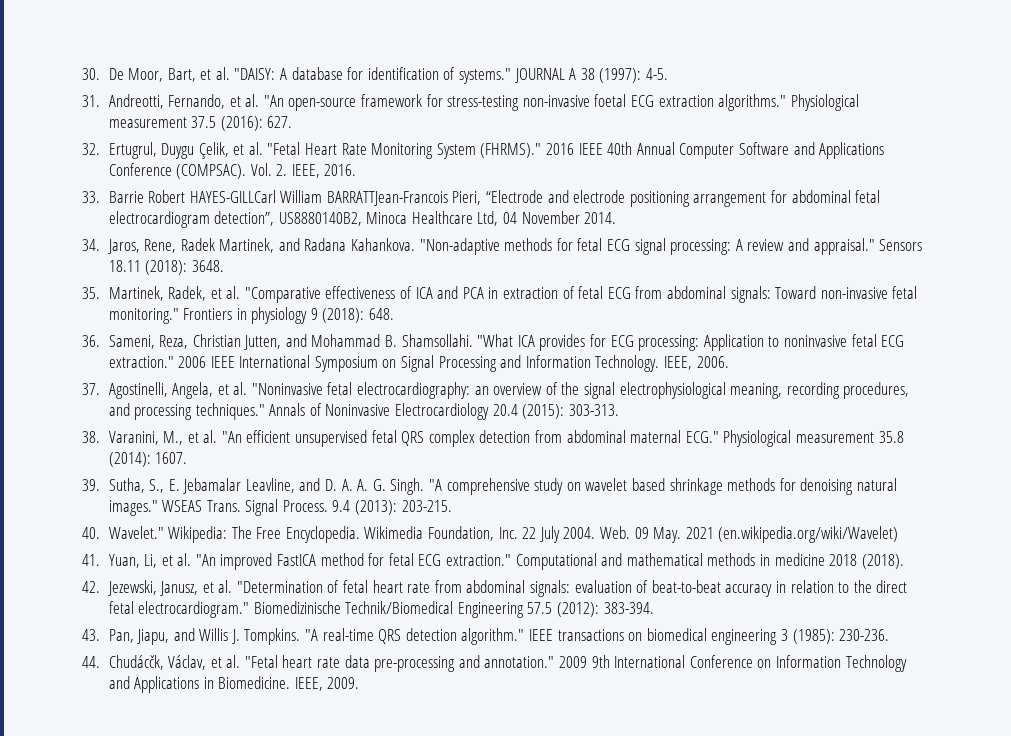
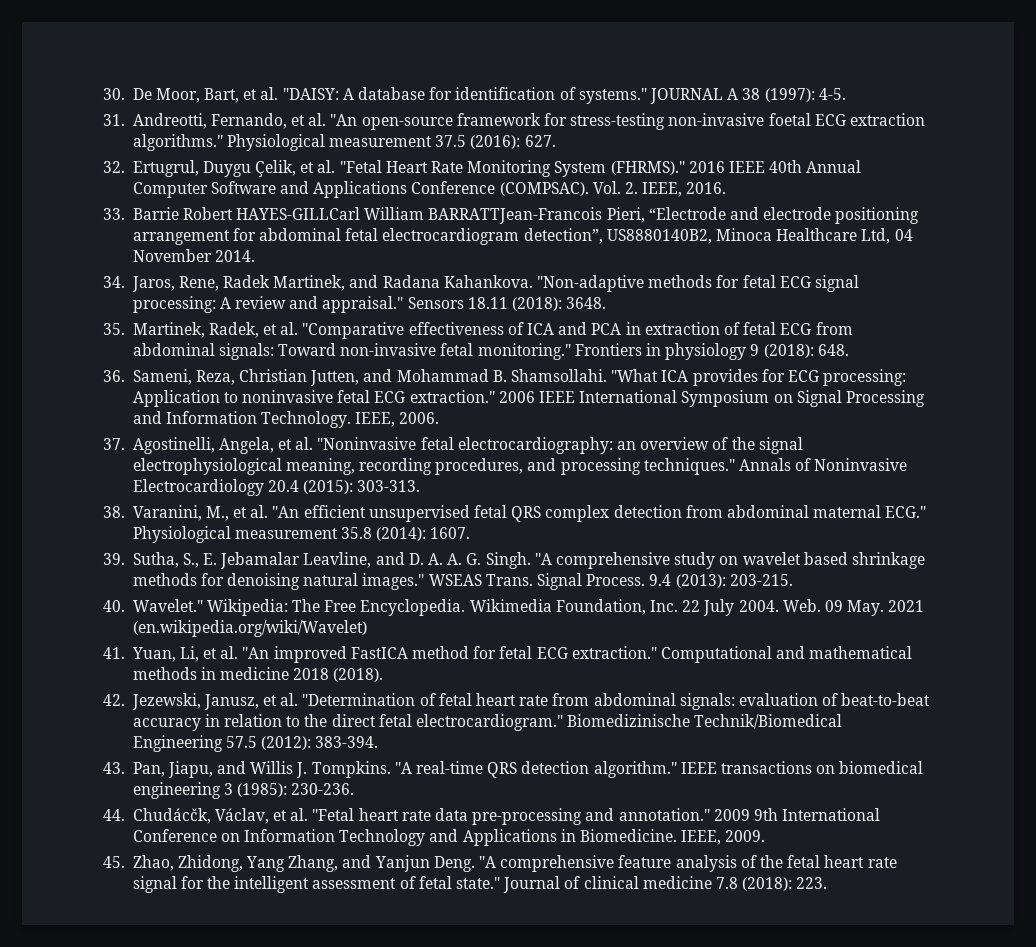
+ 45. Zhao, Zhidong, Yang Zhang, and Yanjun Deng. "A comprehensive feature analysis of the fetal heart rate signal for the intelligent assessment of fetal state." Journal of clinical medicine 7.8 (2018): 223.

